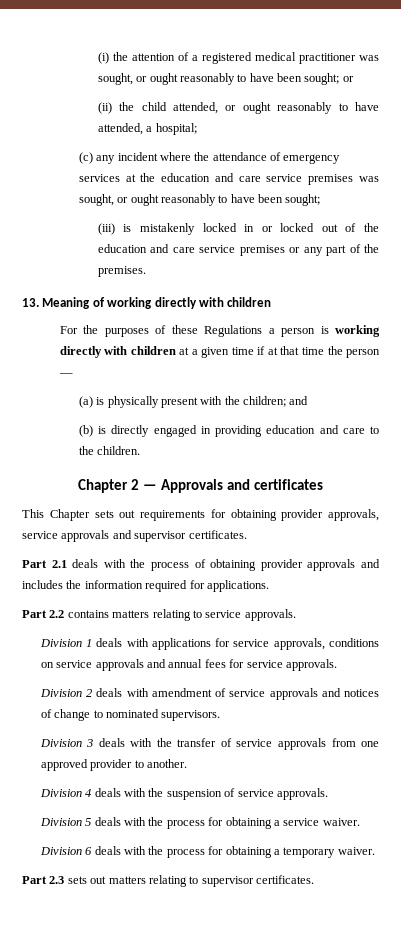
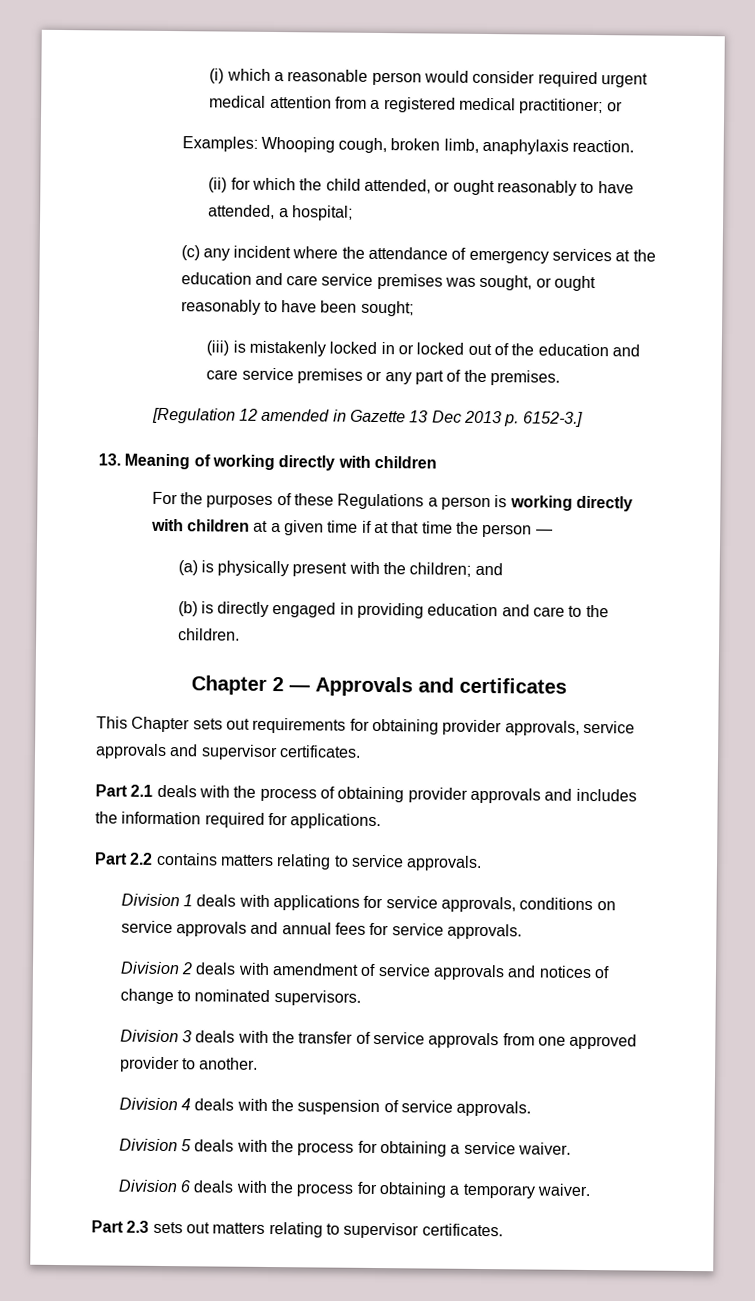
- (i) the attention of a registered medical practitioner was sought, or ought reasonably to have been sought; or
+ (i) which a reasonable person would consider required urgent medical attention from a registered medical practitioner; or
+ Examples: Whooping cough, broken limb, anaphylaxis reaction.
- (ii) the child attended, or ought reasonably to have attended, a hospital;
+ (ii) for which the child attended, or ought reasonably to have attended, a hospital;
+ [Regulation 12 amended in Gazette 13 Dec 2013 p. 6152-3.]

